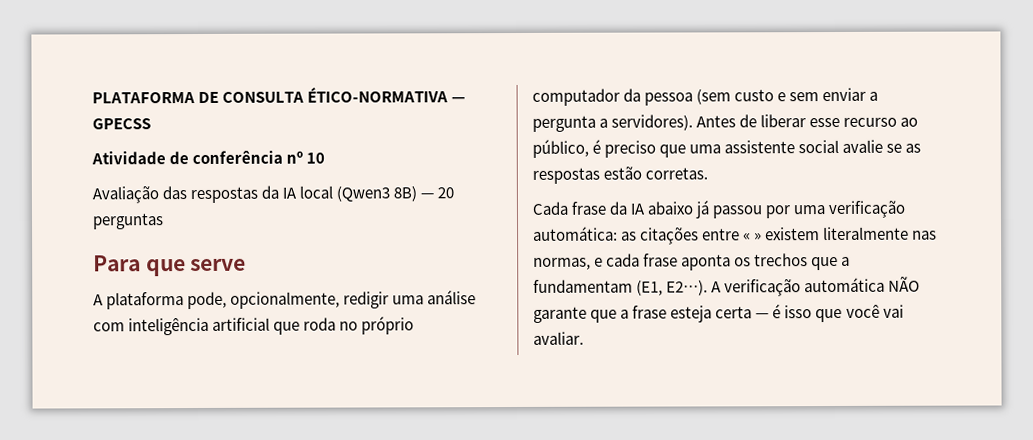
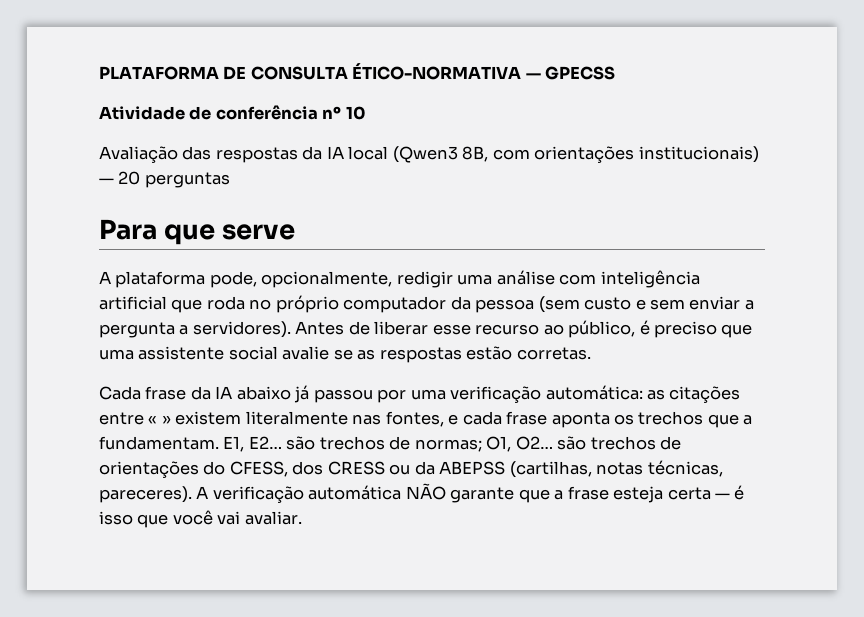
- Avaliação das respostas da IA local (Qwen3 8B) — 20 perguntas
+ Avaliação das respostas da IA local (Qwen3 8B, com orientações institucionais) — 20 perguntas
- Cada frase da IA abaixo já passou por uma verificação automática: as citações entre « » existem literalmente nas normas, e cada frase aponta os trechos que a fundamentam (E1, E2…).
+ Cada frase da IA abaixo já passou por uma verificação automática: as citações entre « » existem literalmente nas fontes, e cada frase aponta os trechos que a fundamentam. E1, E2… são trechos de normas; O1, O2… são trechos de orientações do CFESS, dos CRESS ou da ABEPSS (cartilhas, notas técnicas, pareceres).

